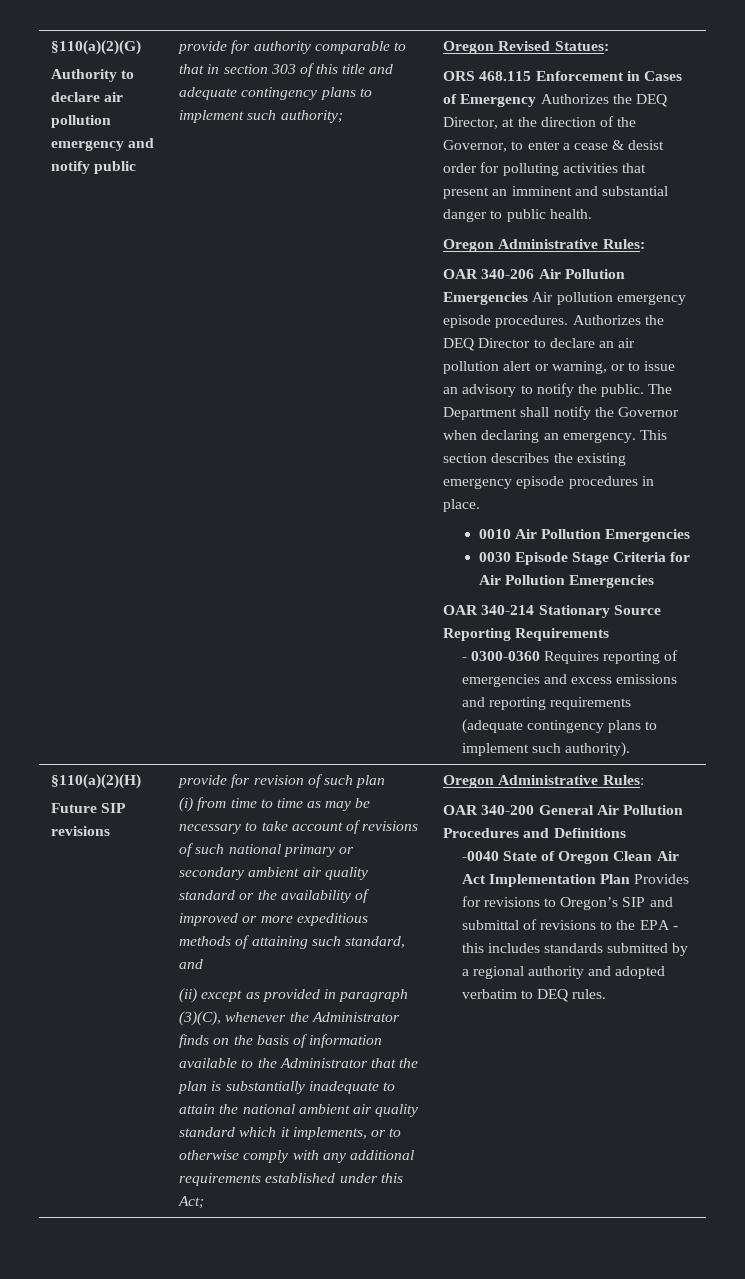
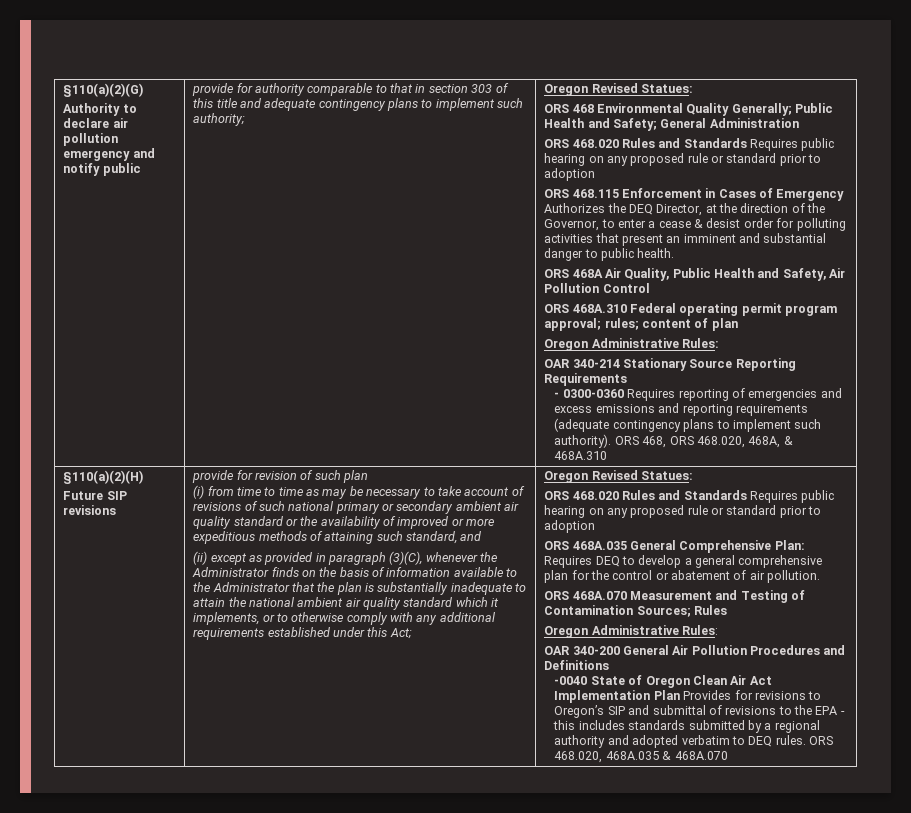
+ ORS 468 Environmental Quality Generally; Public Health and Safety; General Administration
+ ORS 468.020 Rules and Standards Requires public hearing on any proposed rule or standard prior to adoption
  ORS 468.115 Enforcement in Cases of Emergency Authorizes the DEQ Director, at the direction of the Governor, to enter a cease & desist order for polluting activities that present an imminent and substantial danger to public health.
+ ORS 468A Air Quality, Public Health and Safety, Air Pollution Control
+ ORS 468A.310 Federal operating permit program approval; rules; content of plan
  Oregon Administrative Rules:
- OAR 340-206 Air Pollution Emergencies Air pollution emergency episode procedures. Authorizes the DEQ Director to declare an air pollution alert or warning, or to issue an advisory to notify the public. The Department shall notify the Governor when declaring an emergency. This section describes the existing emergency episode procedures in place.
- 0010 Air Pollution Emergencies
- 0030 Episode Stage Criteria for Air Pollution Emergencies
+ ORS 468, ORS 468.020, 468A, & 468A.310
- (ii) except as provided in paragraph (3)(C), whenever the Administrator finds on the basis of information available to the Administrator that the plan is substantially inadequate to attain the national ambient air quality standard which it implements, or to otherwise comply with any additional requirements established under this Act; | Oregon Administrative Rules:
+ (ii) except as provided in paragraph (3)(C), whenever the Administrator finds on the basis of information available to the Administrator that the plan is substantially inadequate to attain the national ambient air quality standard which it implements, or to otherwise comply with any additional requirements established under this Act; | Oregon Revised Statues:
+ ORS 468.020 Rules and Standards Requires public hearing on any proposed rule or standard prior to adoption
+ ORS 468A.035 General Comprehensive Plan: Requires DEQ to develop a general comprehensive plan for the control or abatement of air pollution.
+ ORS 468A.070 Measurement and Testing of Contamination Sources; Rules
+ Oregon Administrative Rules:
+ ORS 468.020, 468A.035 & 468A.070

